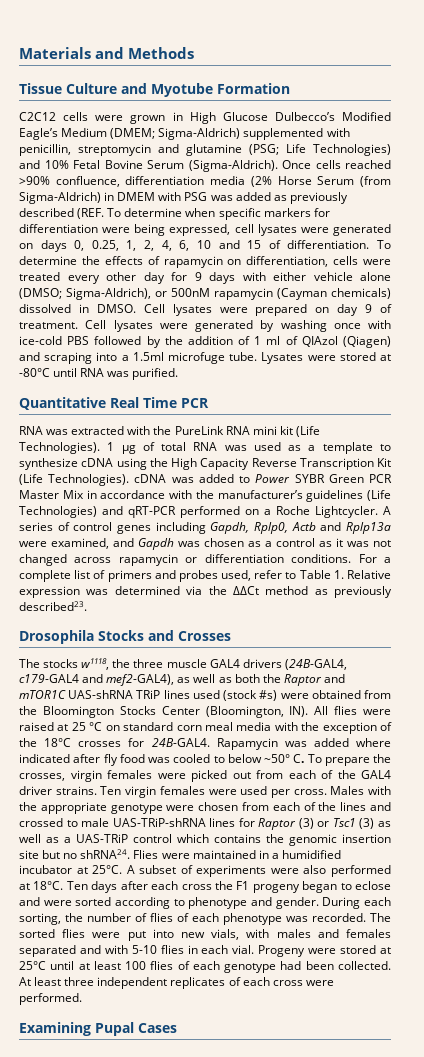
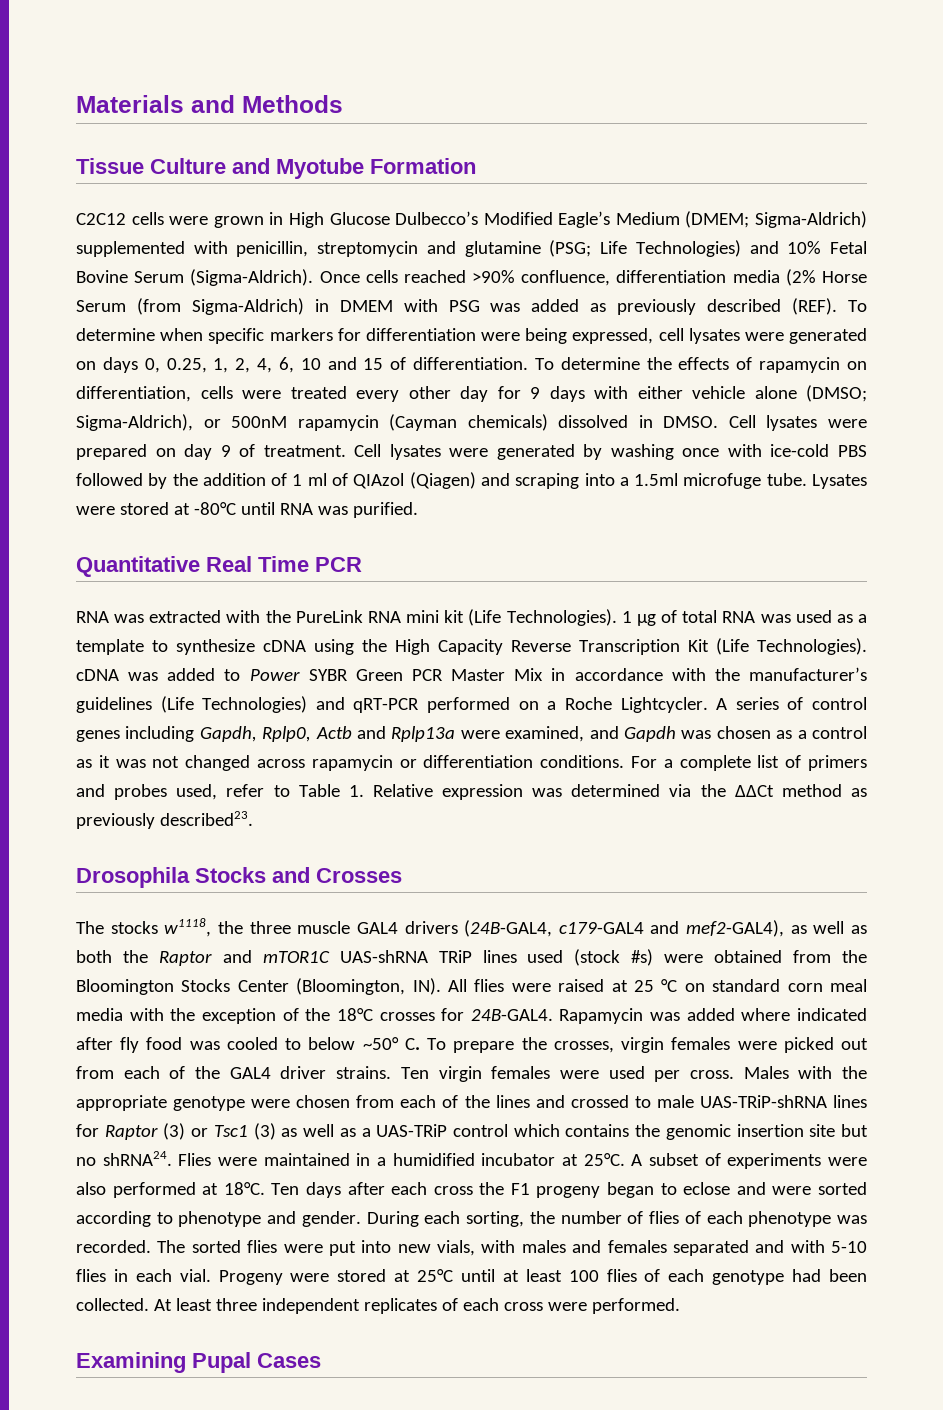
- Once cells reached >90% confluence, differentiation media (2% Horse Serum (from Sigma-Aldrich) in DMEM with PSG was added as previously described (REF. To determine when specific markers for differentiation were being expressed, cell lysates were generated on days 0, 0.25, 1, 2, 4, 6, 10 and 15 of differentiation.
+ Once cells reached >90% confluence, differentiation media (2% Horse Serum (from Sigma-Aldrich) in DMEM with PSG was added as previously described (REF). To determine when specific markers for differentiation were being expressed, cell lysates were generated on days 0, 0.25, 1, 2, 4, 6, 10 and 15 of differentiation.

